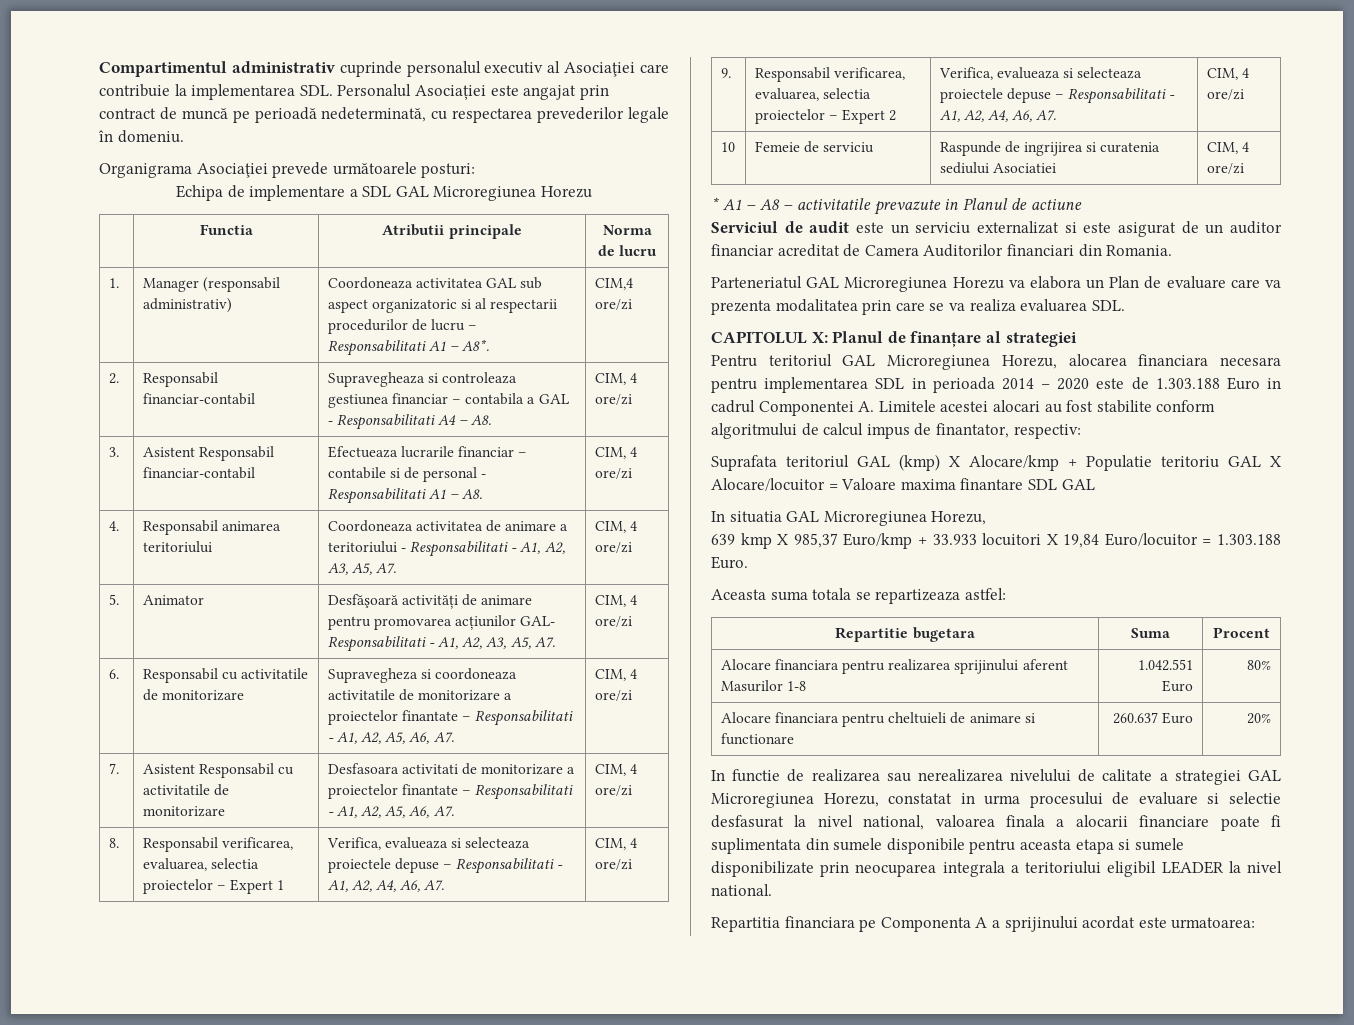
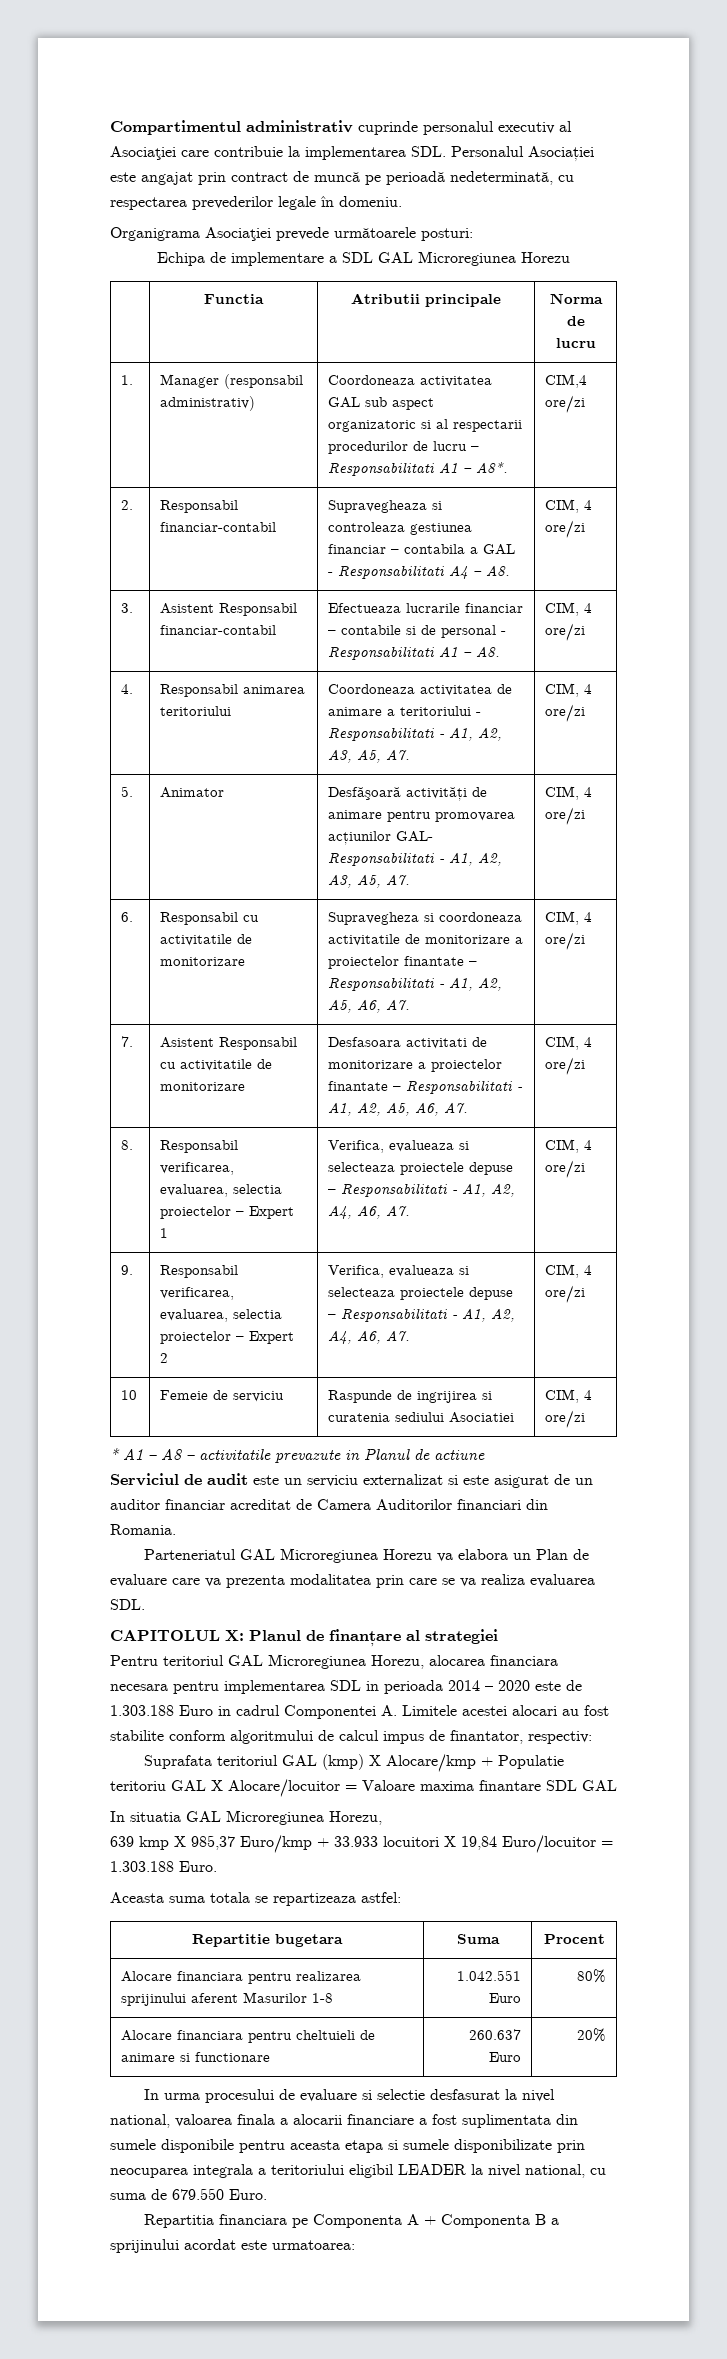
- In functie de realizarea sau nerealizarea nivelului de calitate a strategiei GAL Microregiunea Horezu, constatat in urma procesului de evaluare si selectie desfasurat la nivel national, valoarea finala a alocarii financiare poate fi suplimentata din sumele disponibile pentru aceasta etapa si sumele disponibilizate prin neocuparea integrala a teritoriului eligibil LEADER la nivel national.
+ In urma procesului de evaluare si selectie desfasurat la nivel national, valoarea finala a alocarii financiare a fost suplimentata din sumele disponibile pentru aceasta etapa si sumele disponibilizate prin neocuparea integrala a teritoriului eligibil LEADER la nivel national, cu suma de 679.550 Euro.
- Repartitia financiara pe Componenta A a sprijinului acordat este urmatoarea:
+ Repartitia financiara pe Componenta A + Componenta B a sprijinului acordat este urmatoarea:

